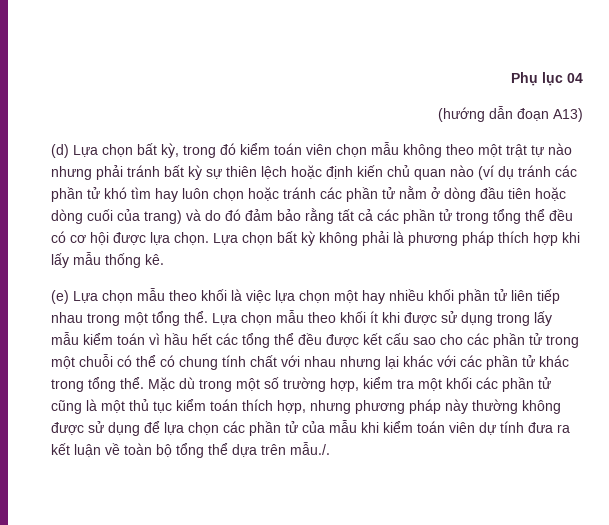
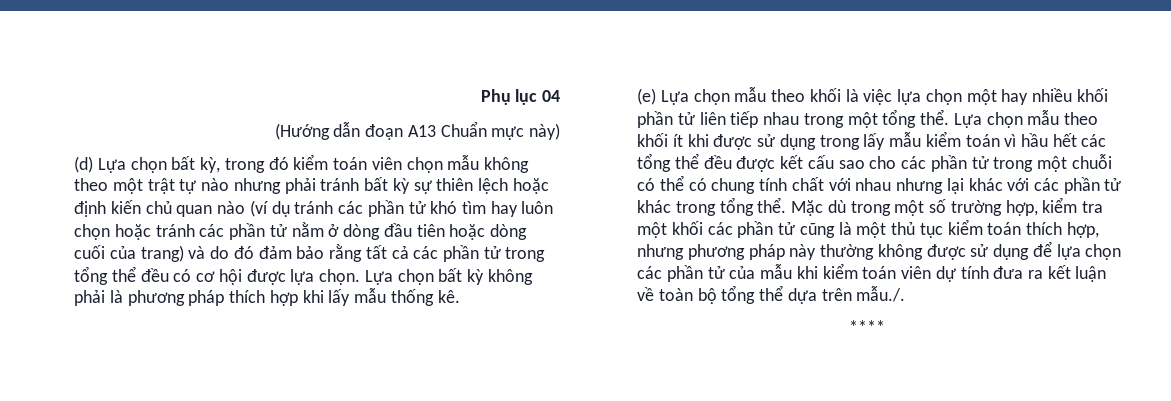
- (hướng dẫn đoạn A13)
+ (Hướng dẫn đoạn A13 Chuẩn mực này)
+ ****

